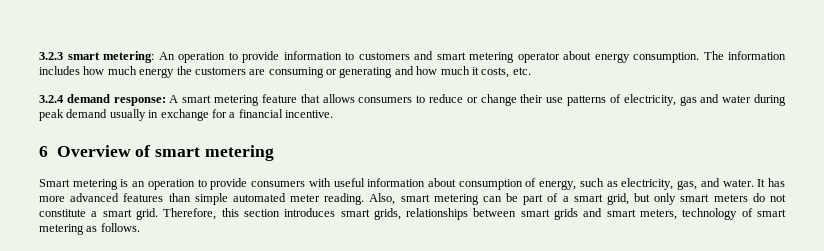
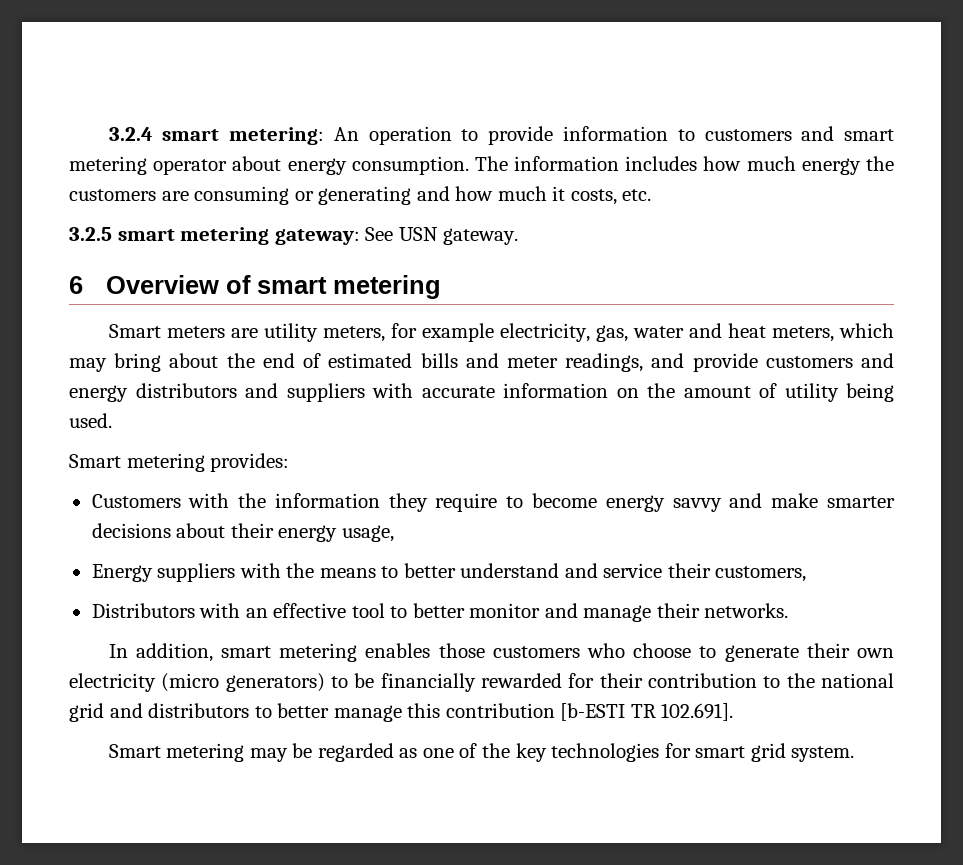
- 3.2.3 smart metering: An operation to provide information to customers and smart metering operator about energy consumption.
+ 3.2.4 smart metering: An operation to provide information to customers and smart metering operator about energy consumption.
- 3.2.4 demand response: A smart metering feature that allows consumers to reduce or change their use patterns of electricity, gas and water during peak demand usually in exchange for a financial incentive.
+ 3.2.5 smart metering gateway: See USN gateway.
- Smart metering is an operation to provide consumers with useful information about consumption of energy, such as electricity, gas, and water. It has more advanced features than simple automated meter reading. Also, smart metering can be part of a smart grid, but only smart meters do not constitute a smart grid. Therefore, this section introduces smart grids, relationships between smart grids and smart meters, technology of smart metering as follows.
+ Smart meters are utility meters, for example electricity, gas, water and heat meters, which may bring about the end of estimated bills and meter readings, and provide customers and energy distributors and suppliers with accurate information on the amount of utility being used.
+ Smart metering provides:
+ Customers with the information they require to become energy savvy and make smarter decisions about their energy usage,
+ Energy suppliers with the means to better understand and service their customers,
+ Distributors with an effective tool to better monitor and manage their networks.
+ In addition, smart metering enables those customers who choose to generate their own electricity (micro generators) to be financially rewarded for their contribution to the national grid and distributors to better manage this contribution [b-ESTI TR 102.691].
+ Smart metering may be regarded as one of the key technologies for smart grid system.

